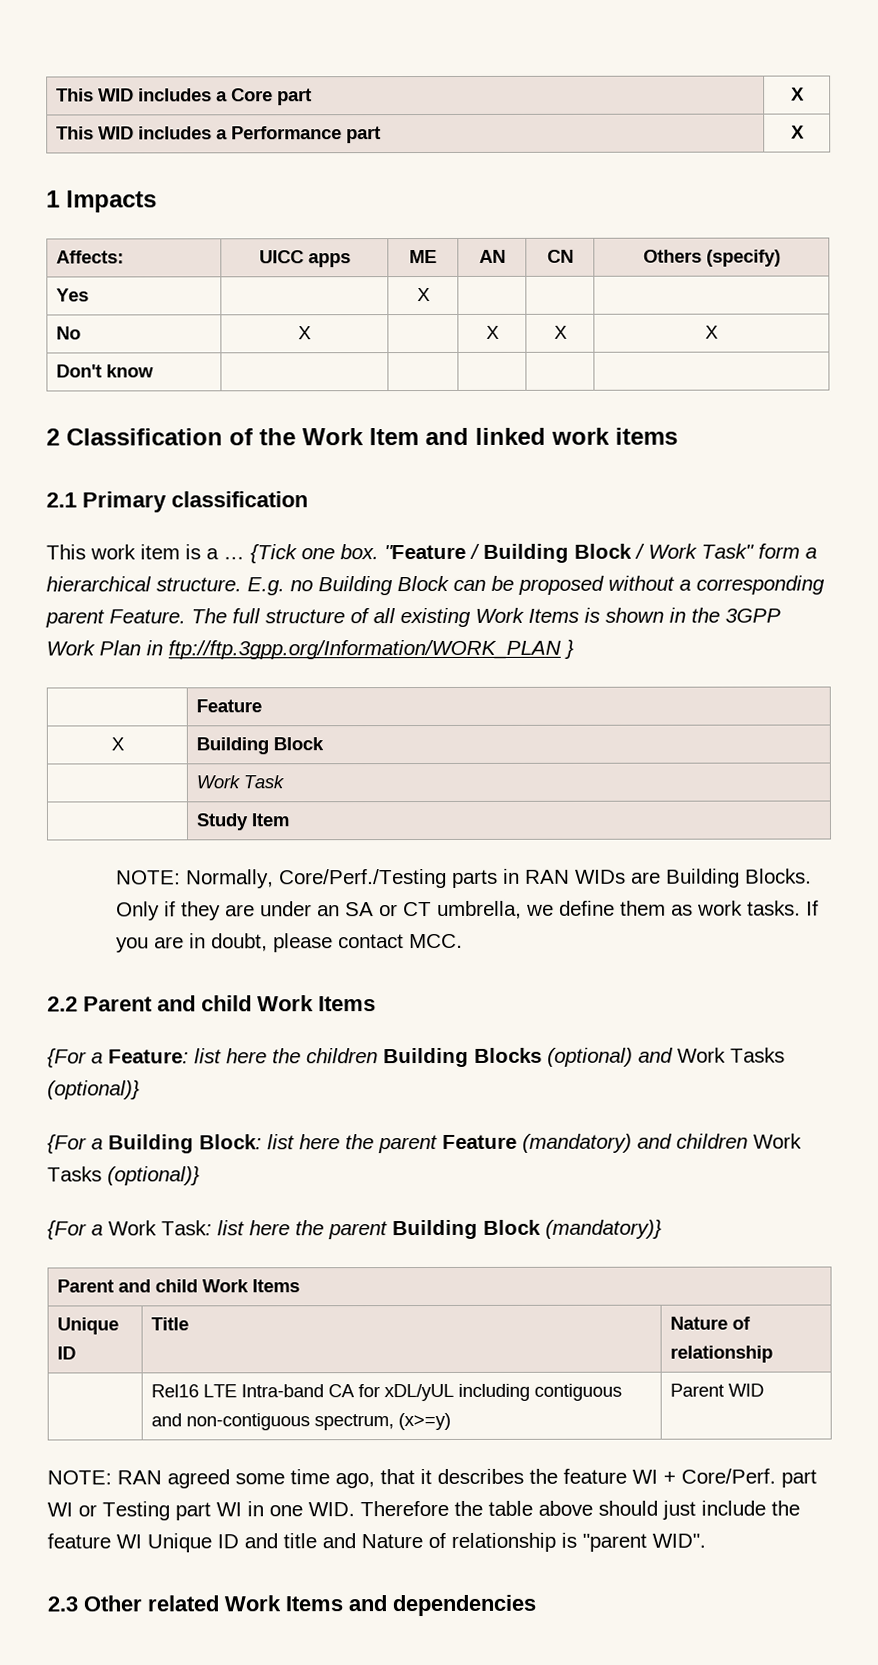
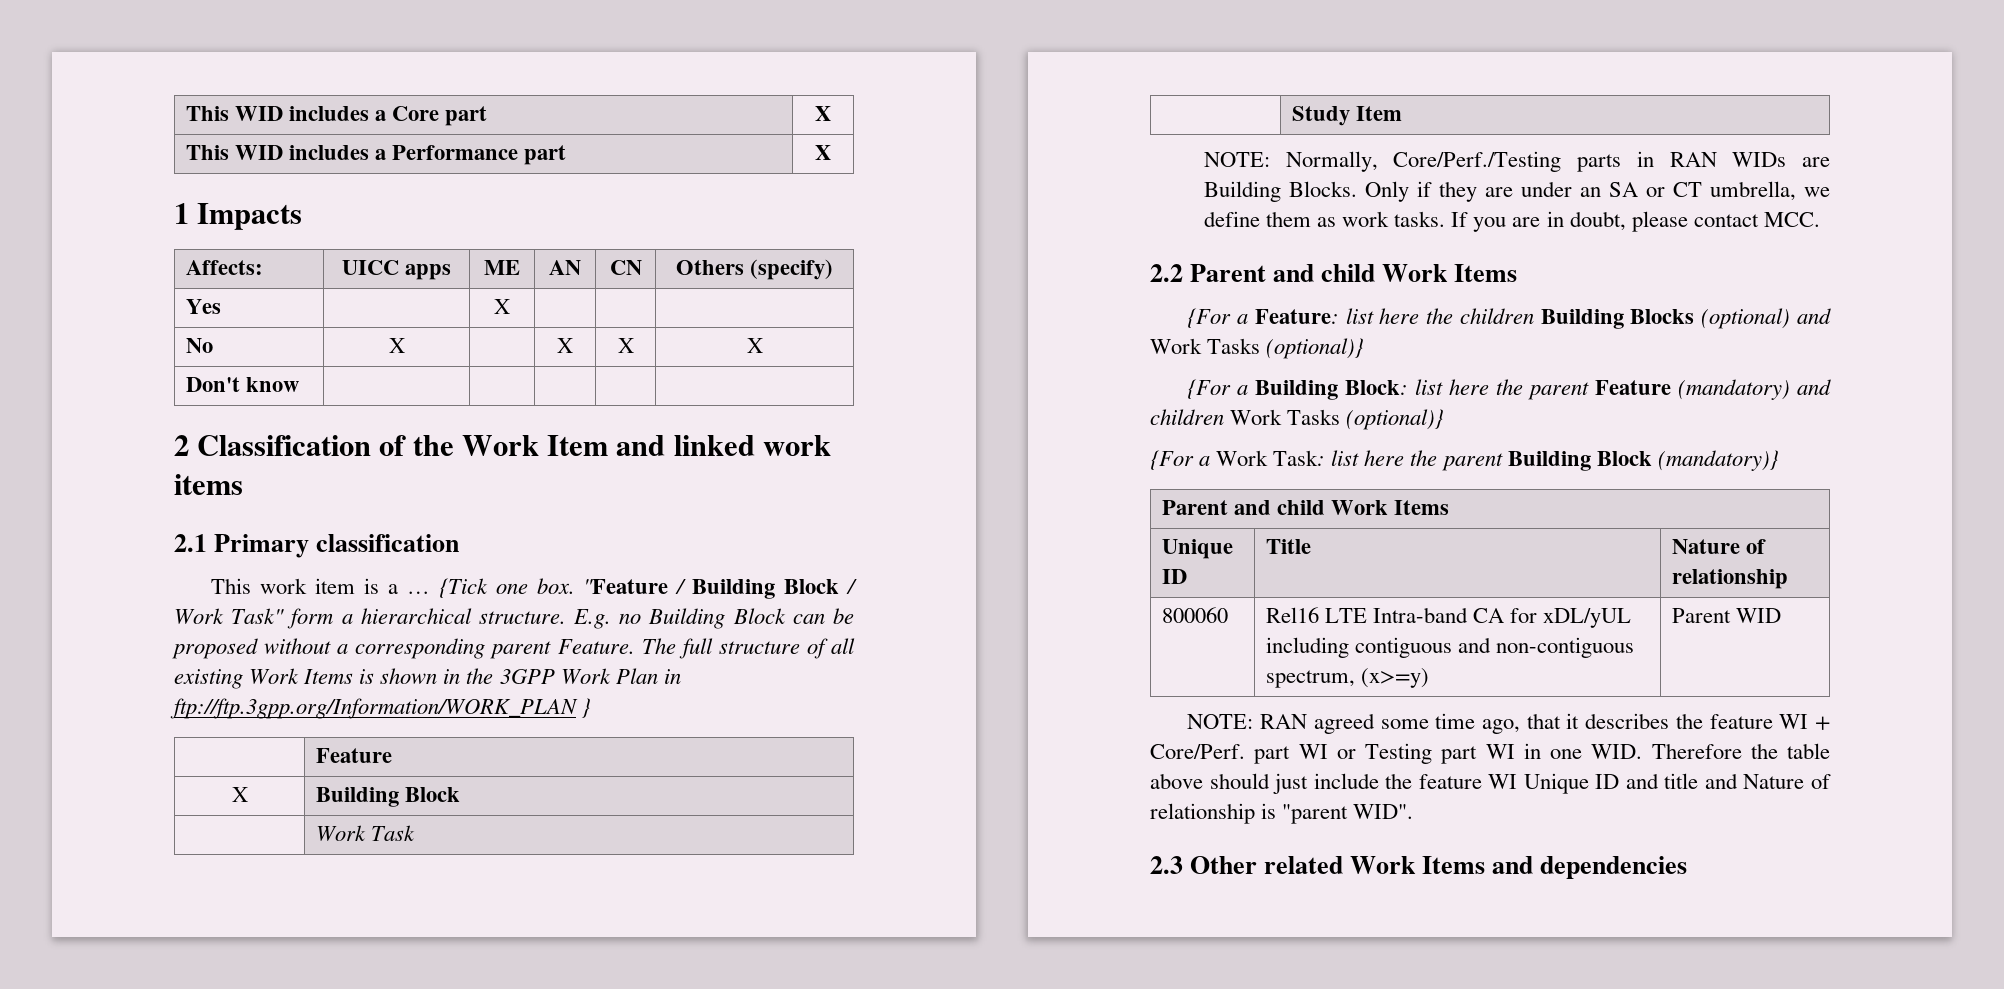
- | Rel16 LTE Intra-band CA for xDL/yUL including contiguous and non-contiguous spectrum, (x>=y) | Parent WID
+ 800060 | Rel16 LTE Intra-band CA for xDL/yUL including contiguous and non-contiguous spectrum, (x>=y) | Parent WID

